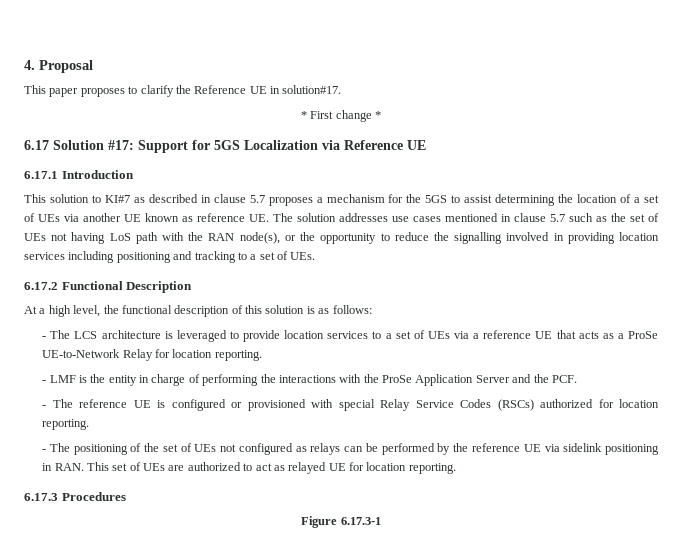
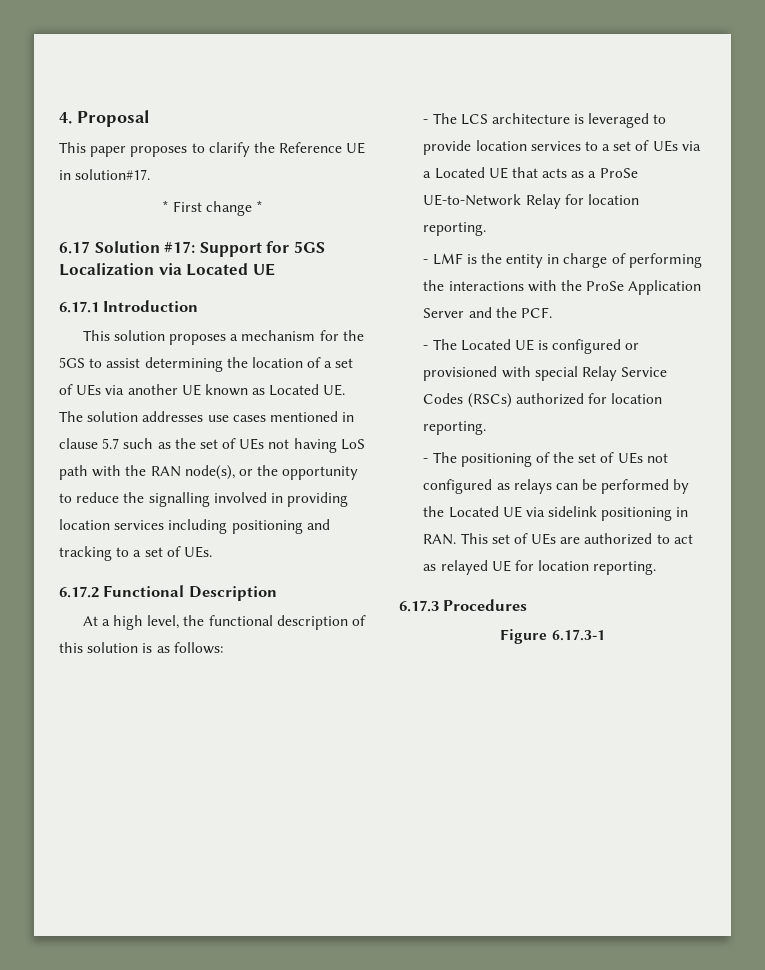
- 6.17 Solution #17: Support for 5GS Localization via Reference UE
+ 6.17 Solution #17: Support for 5GS Localization via Located UE
- This solution to KI#7 as described in clause 5.7 proposes a mechanism for the 5GS to assist determining the location of a set of UEs via another UE known as reference UE. The solution addresses use cases mentioned in clause 5.7 such as the set of UEs not having LoS path with the RAN node(s), or the opportunity to reduce the signalling involved in providing location services including positioning and tracking to a set of UEs.
+ This solution proposes a mechanism for the 5GS to assist determining the location of a set of UEs via another UE known as Located UE. The solution addresses use cases mentioned in clause 5.7 such as the set of UEs not having LoS path with the RAN node(s), or the opportunity to reduce the signalling involved in providing location services including positioning and tracking to a set of UEs.
- - The LCS architecture is leveraged to provide location services to a set of UEs via a reference UE that acts as a ProSe UE-to-Network Relay for location reporting.
+ - The LCS architecture is leveraged to provide location services to a set of UEs via a Located UE that acts as a ProSe UE-to-Network Relay for location reporting.
- - The reference UE is configured or provisioned with special Relay Service Codes (RSCs) authorized for location reporting.
+ - The Located UE is configured or provisioned with special Relay Service Codes (RSCs) authorized for location reporting.
- - The positioning of the set of UEs not configured as relays can be performed by the reference UE via sidelink positioning in RAN. This set of UEs are authorized to act as relayed UE for location reporting.
+ - The positioning of the set of UEs not configured as relays can be performed by the Located UE via sidelink positioning in RAN. This set of UEs are authorized to act as relayed UE for location reporting.

